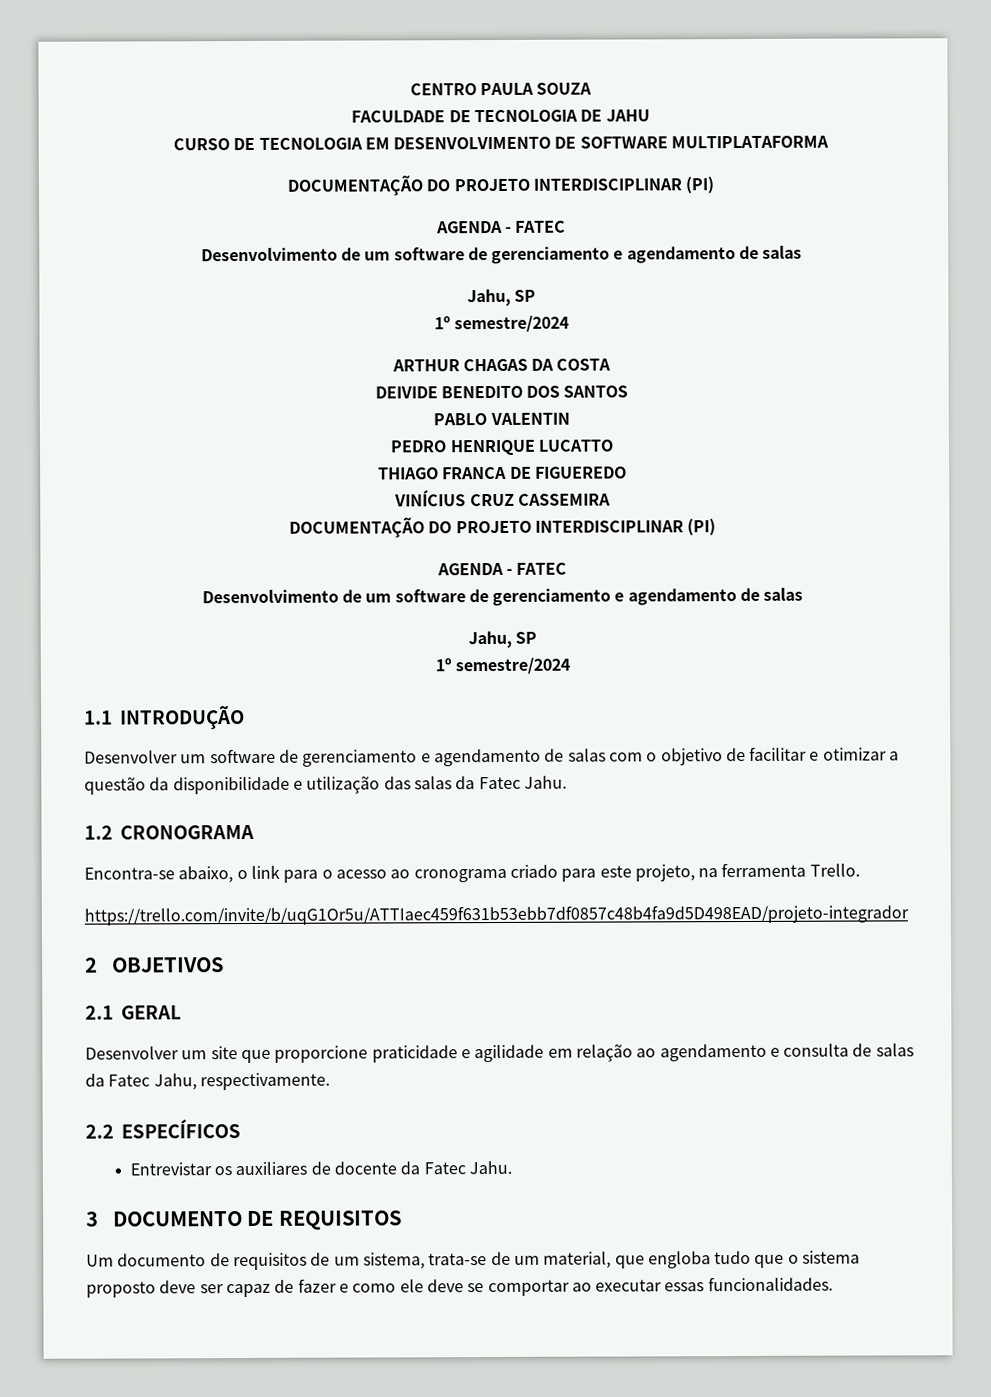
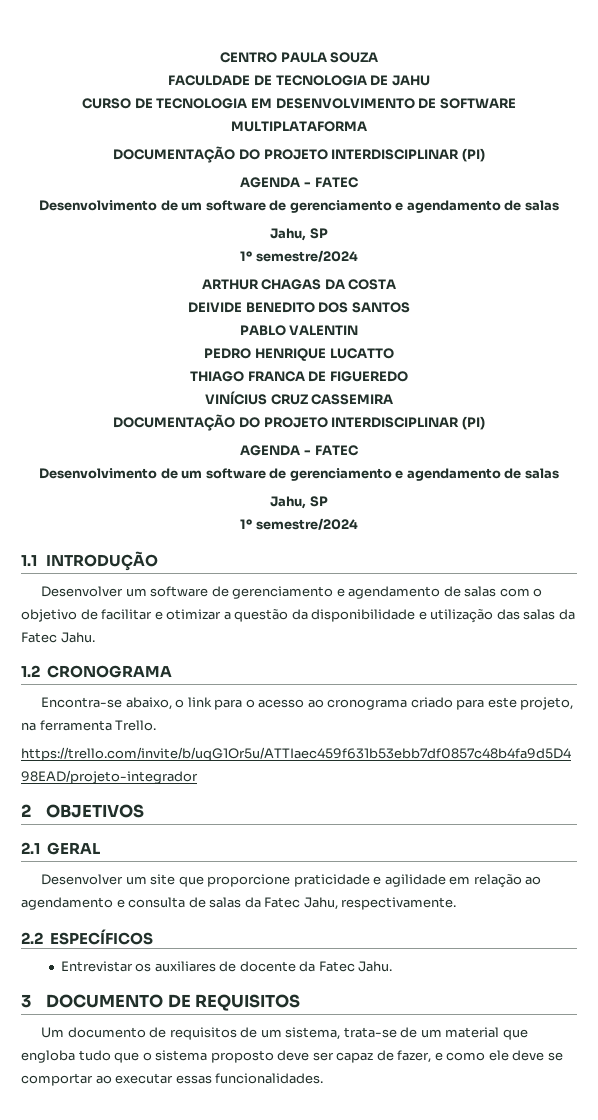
- Um documento de requisitos de um sistema, trata-se de um material, que engloba tudo que o sistema proposto deve ser capaz de fazer e como ele deve se comportar ao executar essas funcionalidades.
+ Um documento de requisitos de um sistema, trata-se de um material que engloba tudo que o sistema proposto deve ser capaz de fazer, e como ele deve se comportar ao executar essas funcionalidades.

